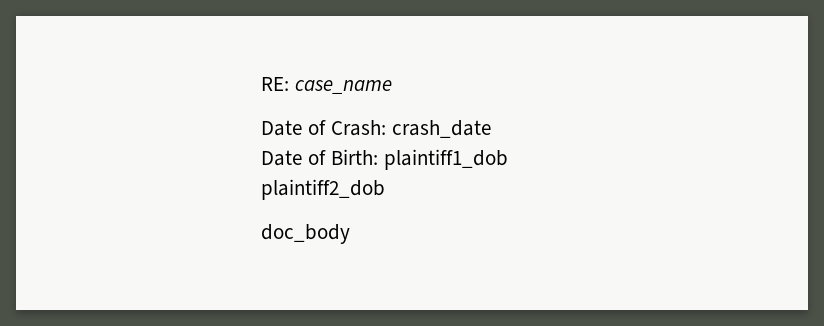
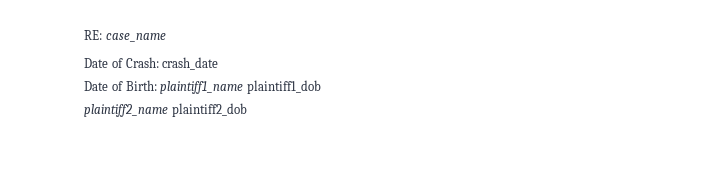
- Date of Birth: plaintiff1_dob
+ Date of Birth: plaintiff1_name plaintiff1_dob
- plaintiff2_dob
+ plaintiff2_name plaintiff2_dob
- doc_body

